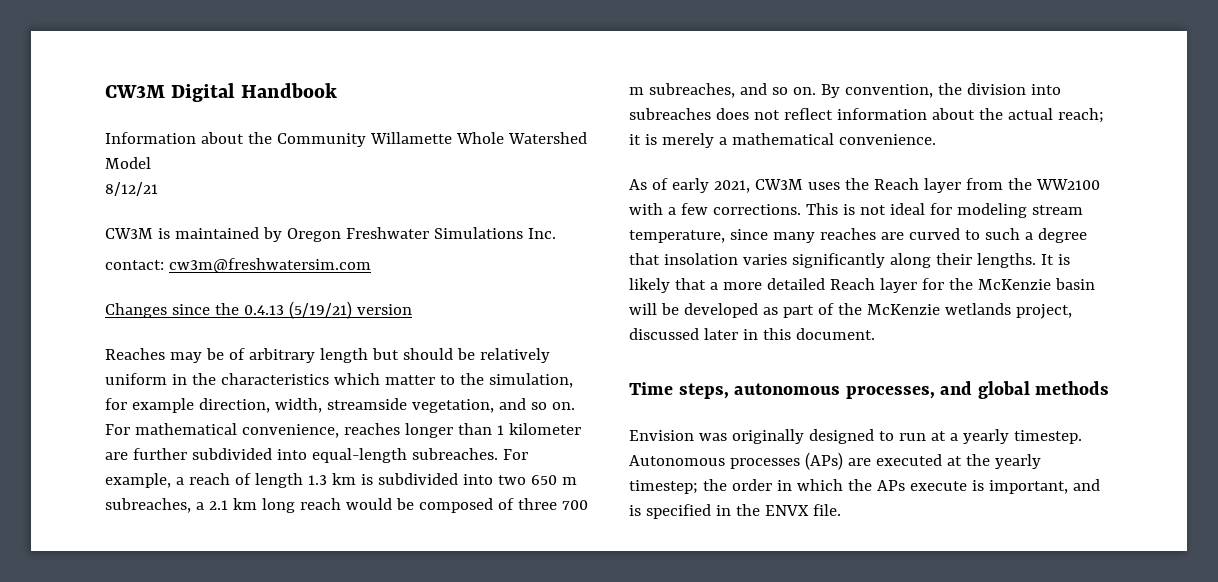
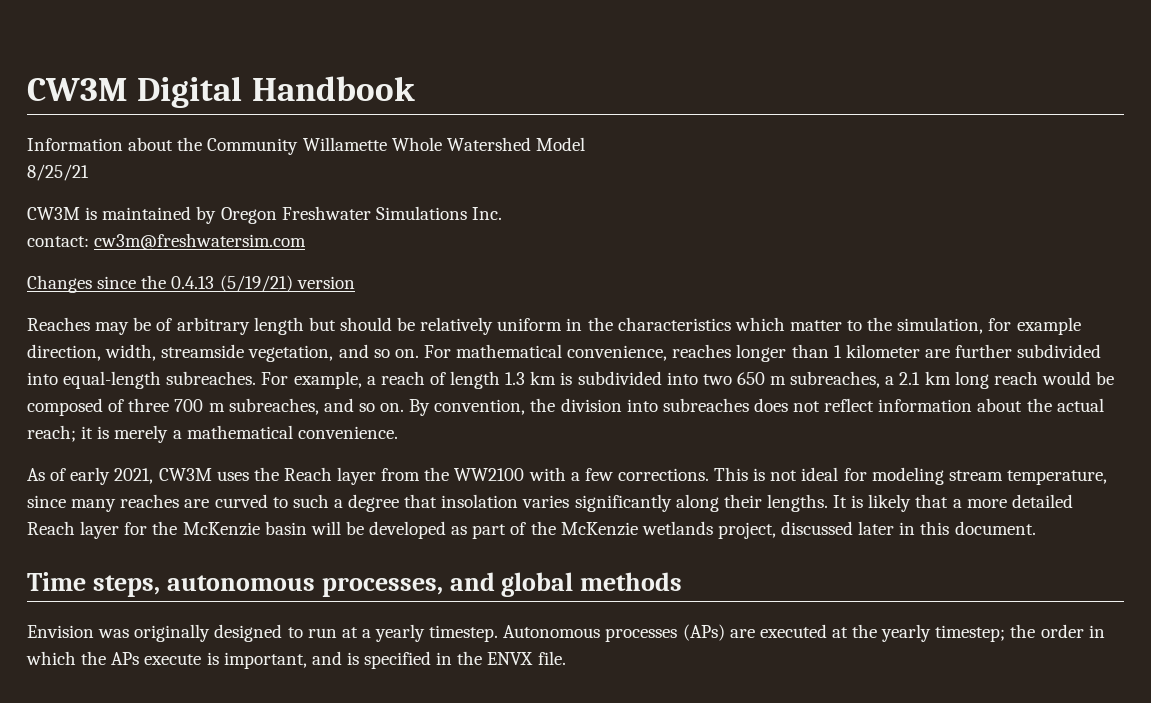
- 8/12/21
+ 8/25/21

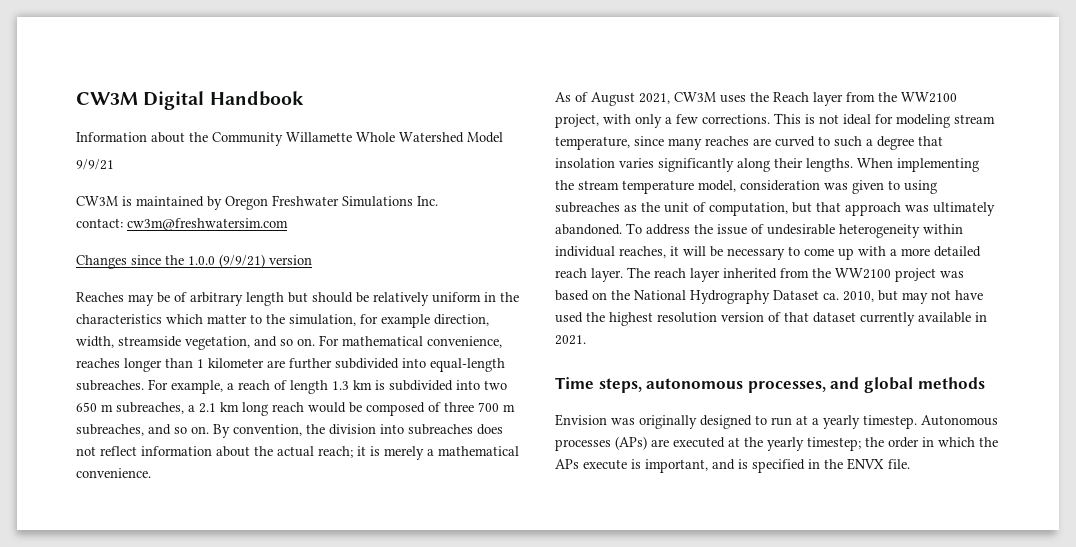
- 8/25/21
+ 9/9/21
- Changes since the 0.4.13 (5/19/21) version
+ Changes since the 1.0.0 (9/9/21) version
- As of early 2021, CW3M uses the Reach layer from the WW2100 with a few corrections.
+ As of August 2021, CW3M uses the Reach layer from the WW2100 project, with only a few corrections.
- It is likely that a more detailed Reach layer for the McKenzie basin will be developed as part of the McKenzie wetlands project, discussed later in this document.
+ When implementing the stream temperature model, consideration was given to using subreaches as the unit of computation, but that approach was ultimately abandoned. To address the issue of undesirable heterogeneity within individual reaches, it will be necessary to come up with a more detailed reach layer. The reach layer inherited from the WW2100 project was based on the National Hydrography Dataset ca. 2010, but may not have used the highest resolution version of that dataset currently available in 2021.

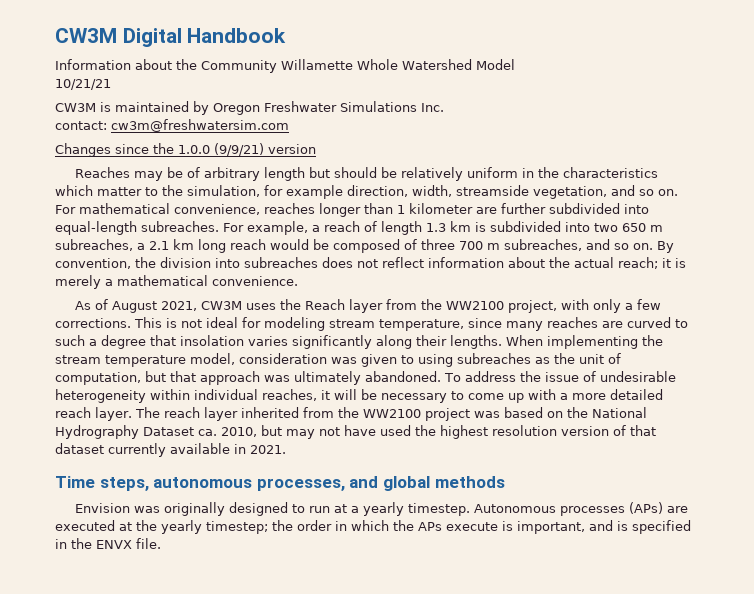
- 9/9/21
+ 10/21/21

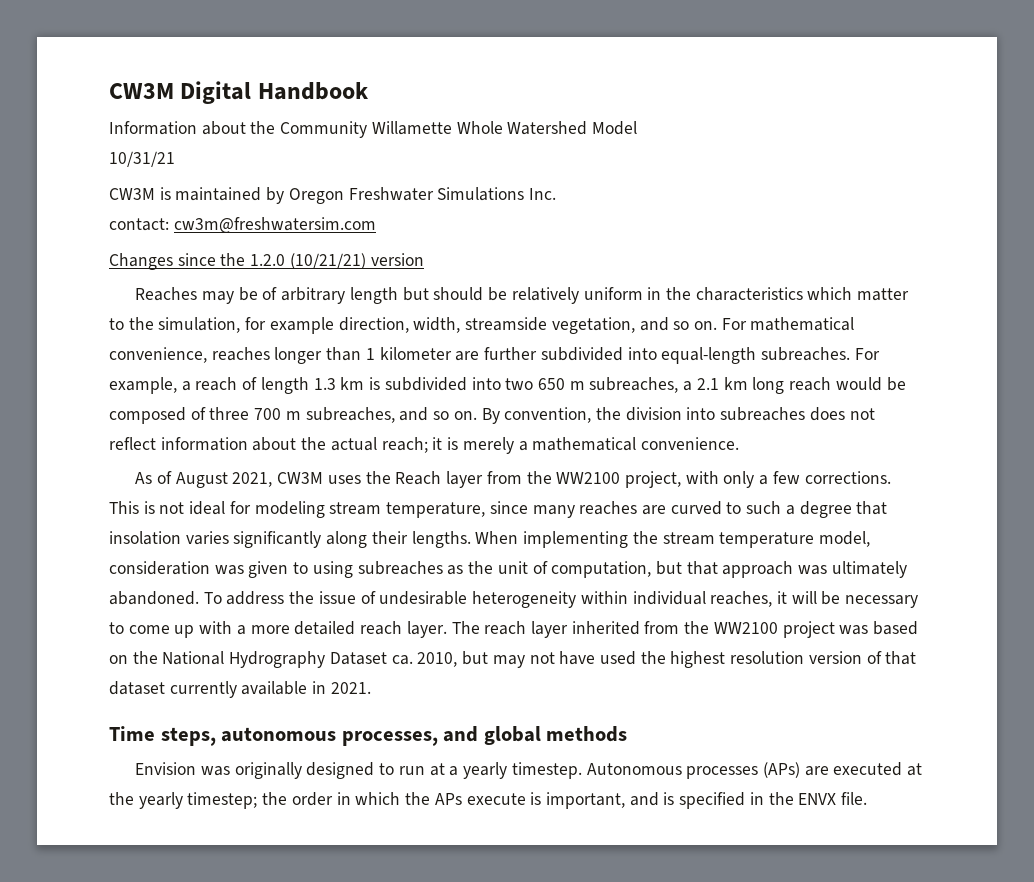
- 10/21/21
+ 10/31/21
- Changes since the 1.0.0 (9/9/21) version
+ Changes since the 1.2.0 (10/21/21) version

